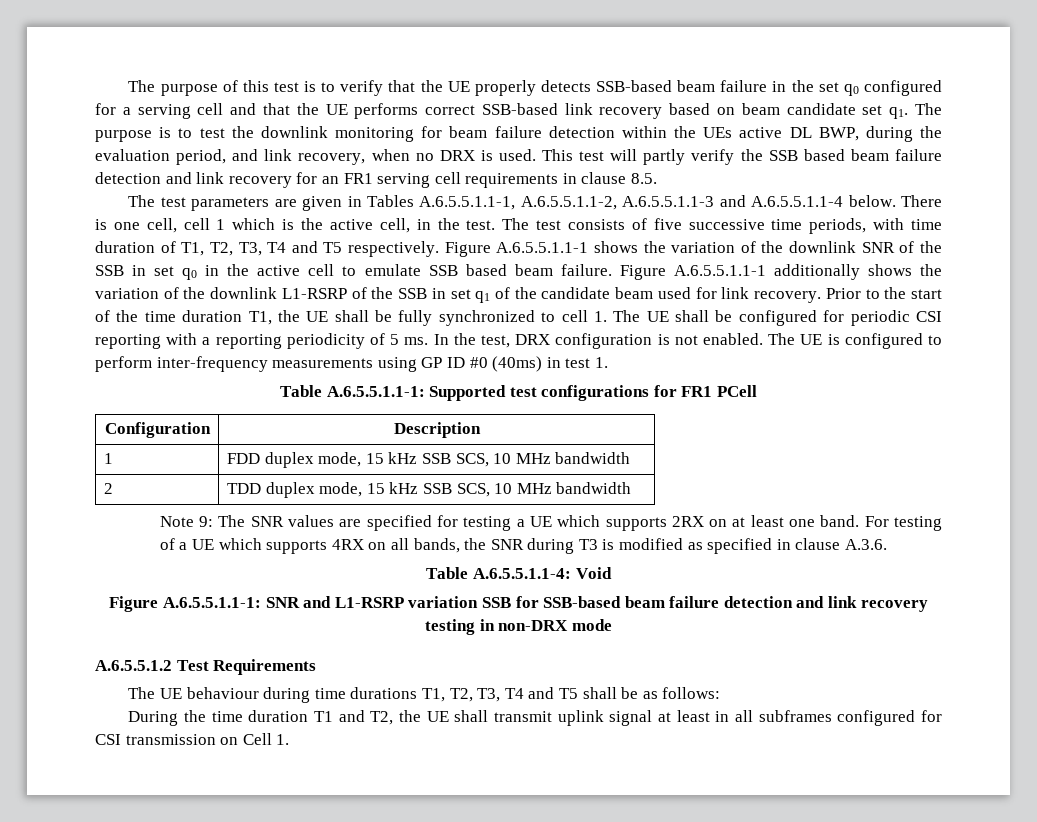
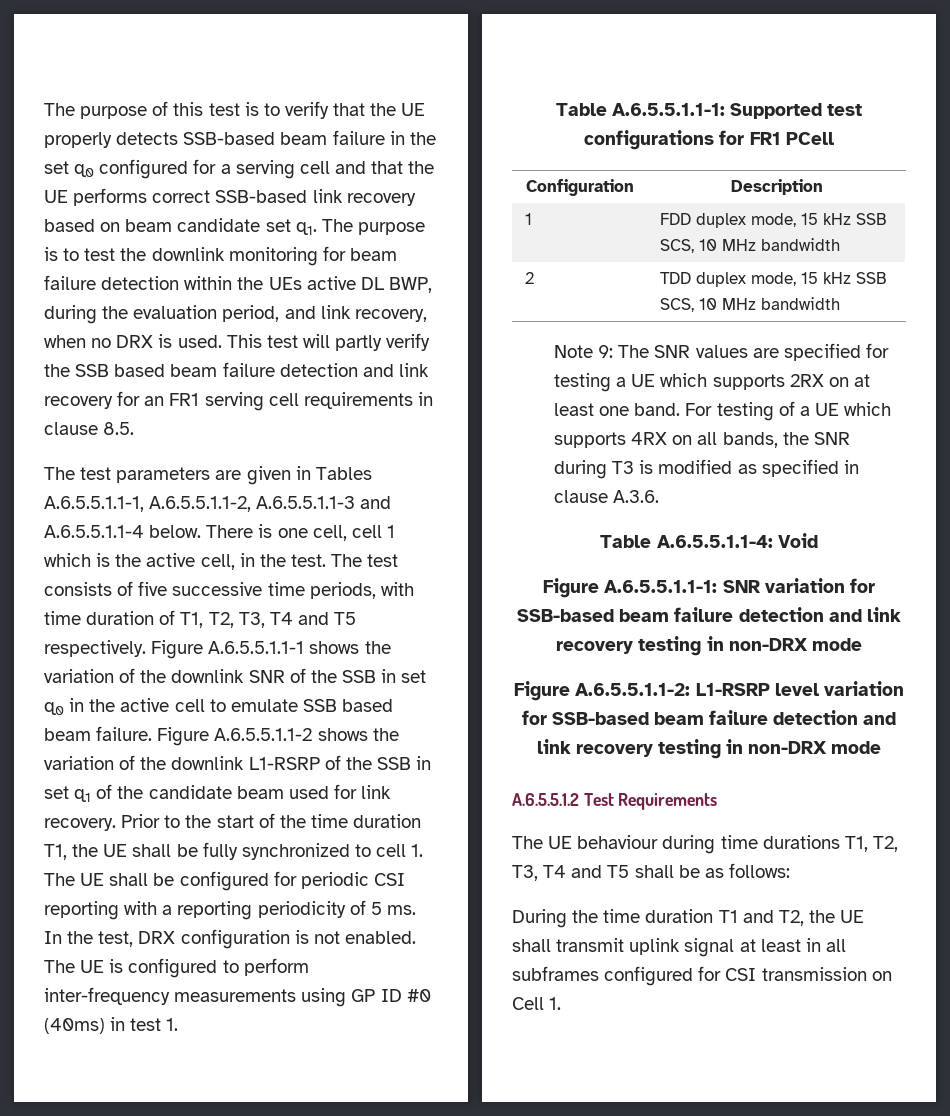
- Figure A.6.5.5.1.1-1 additionally shows the variation of the downlink L1-RSRP of the SSB in set q1 of the candidate beam used for link recovery.
+ Figure A.6.5.5.1.1-2 shows the variation of the downlink L1-RSRP of the SSB in set q1 of the candidate beam used for link recovery.
- Figure A.6.5.5.1.1-1: SNR and L1-RSRP variation SSB for SSB-based beam failure detection and link recovery testing in non-DRX mode
+ Figure A.6.5.5.1.1-1: SNR variation for SSB-based beam failure detection and link recovery testing in non-DRX mode
+ Figure A.6.5.5.1.1-2: L1-RSRP level variation for SSB-based beam failure detection and link recovery testing in non-DRX mode

